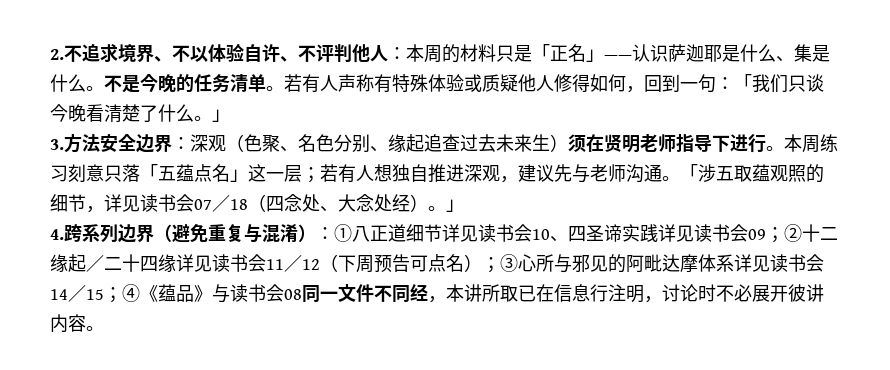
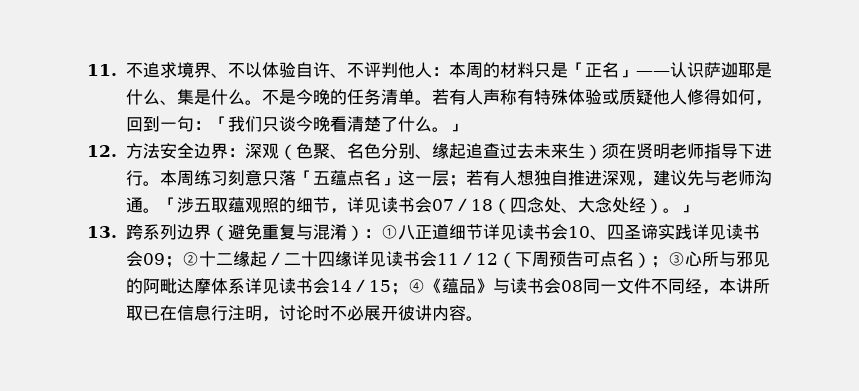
- 2.不追求境界、不以体验自许、不评判他人：本周的材料只是「正名」——认识萨迦耶是什么、集是什么。
+ 11.不追求境界、不以体验自许、不评判他人：本周的材料只是「正名」——认识萨迦耶是什么、集是什么。
- 3.方法安全边界：深观（色聚、名色分别、缘起追查过去未来生）须在贤明老师指导下进行。
+ 12.方法安全边界：深观（色聚、名色分别、缘起追查过去未来生）须在贤明老师指导下进行。
- 4.跨系列边界（避免重复与混淆）：
+ 13.跨系列边界（避免重复与混淆）：

